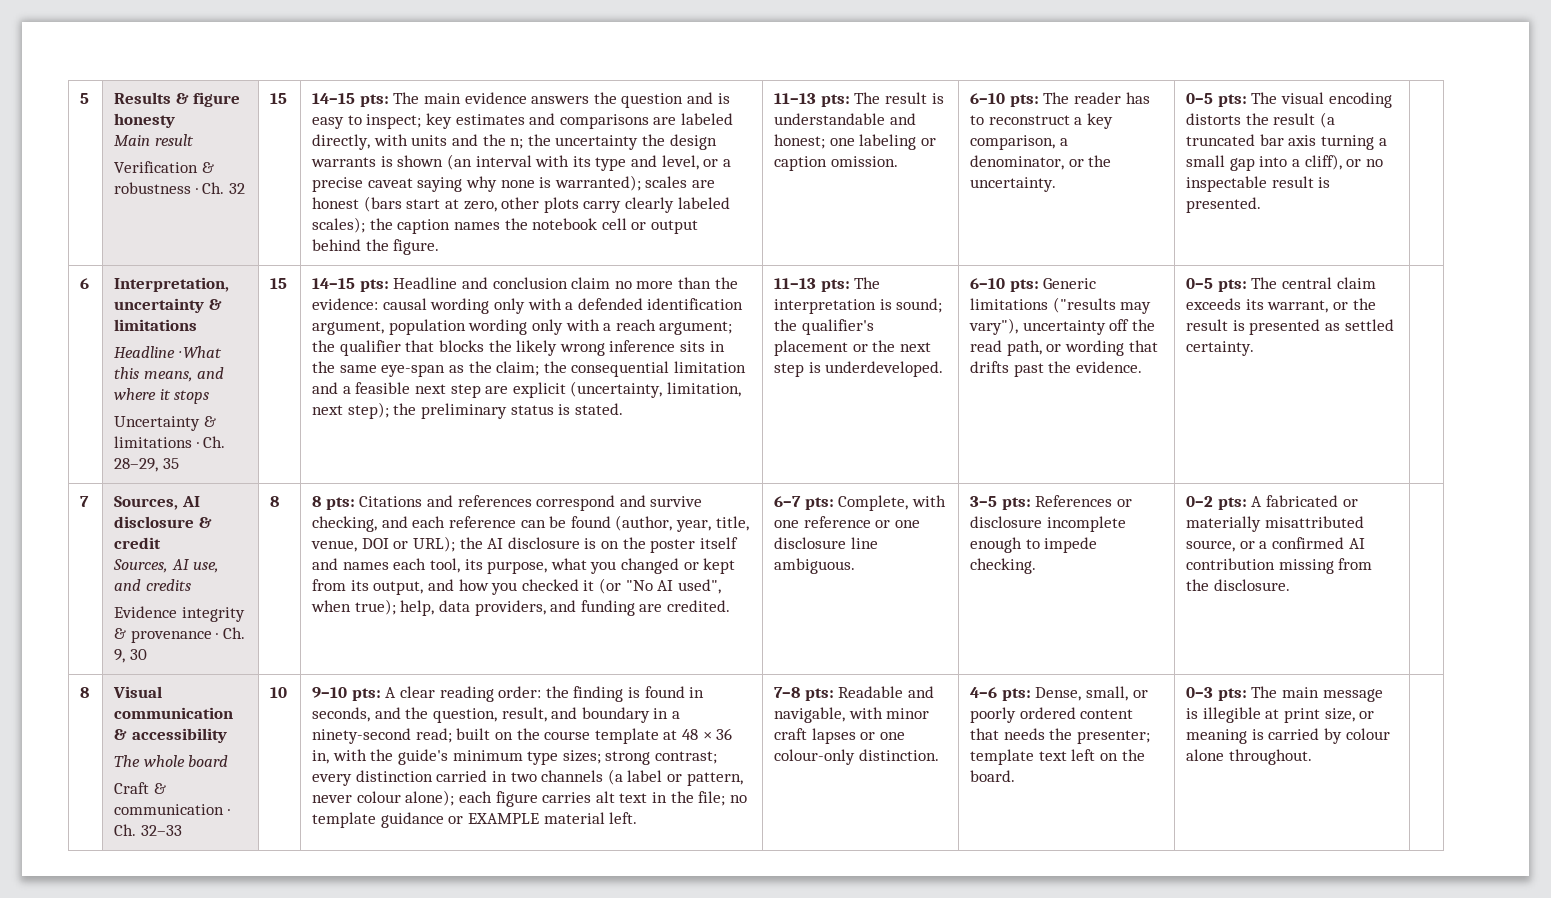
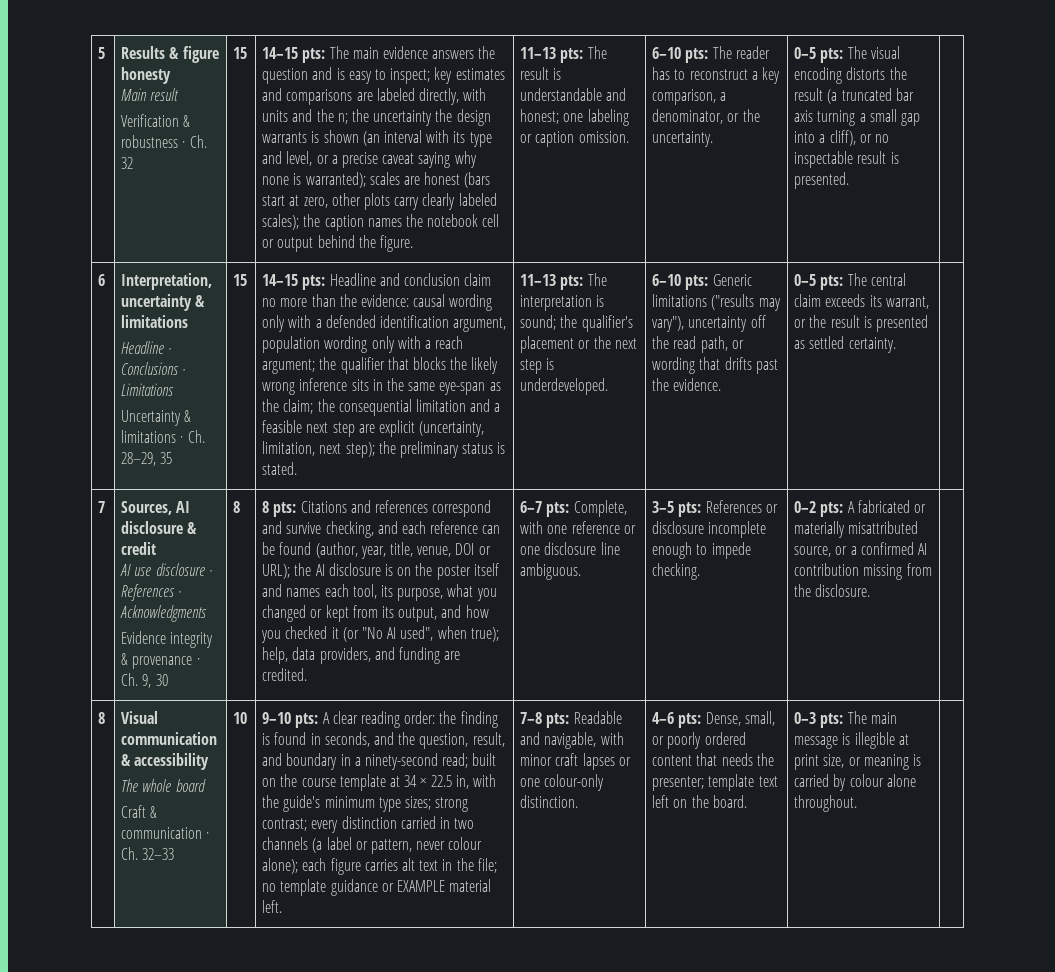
- Headline · What this means, and where it stops
+ Headline · Conclusions · Limitations
- Sources, AI use, and credits
+ AI use disclosure · References · Acknowledgments
- built on the course template at 48 × 36 in, with the guide's minimum type sizes;
+ built on the course template at 34 × 22.5 in, with the guide's minimum type sizes;

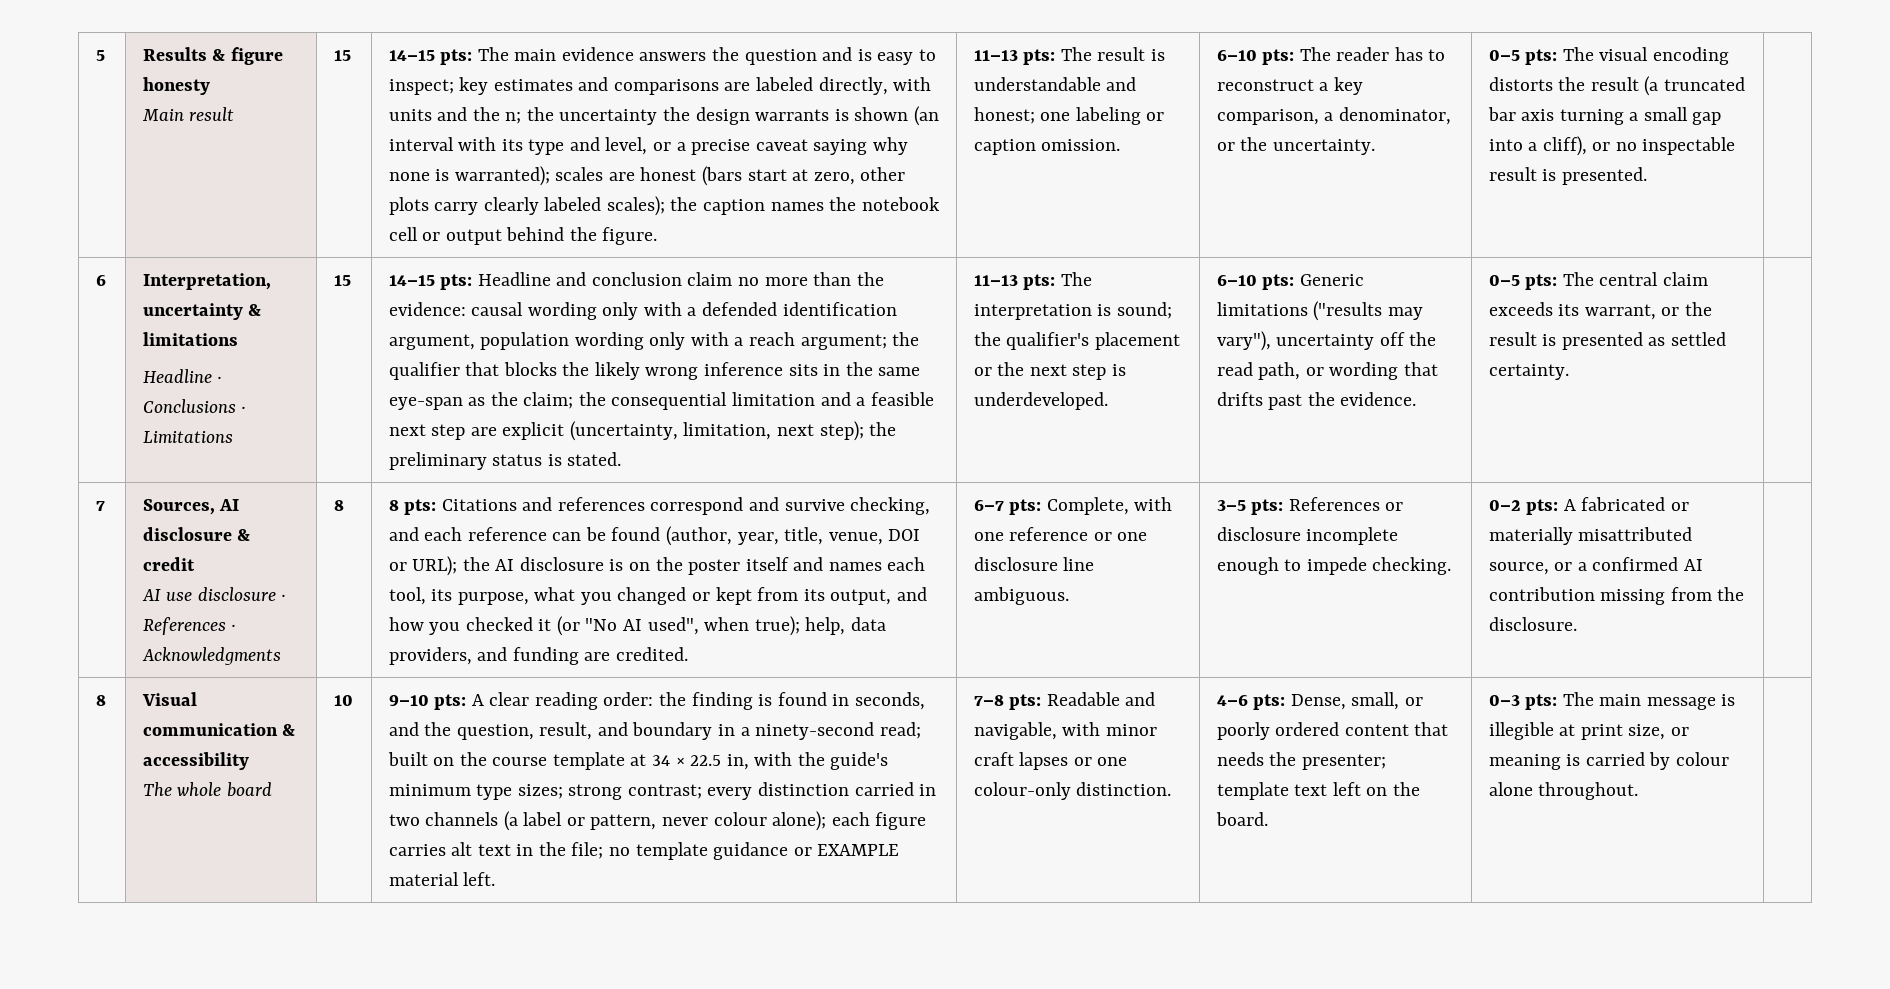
- Verification & robustness · Ch. 32
- Uncertainty & limitations · Ch. 28–29, 35
- Evidence integrity & provenance · Ch. 9, 30
- Craft & communication · Ch. 32–33

